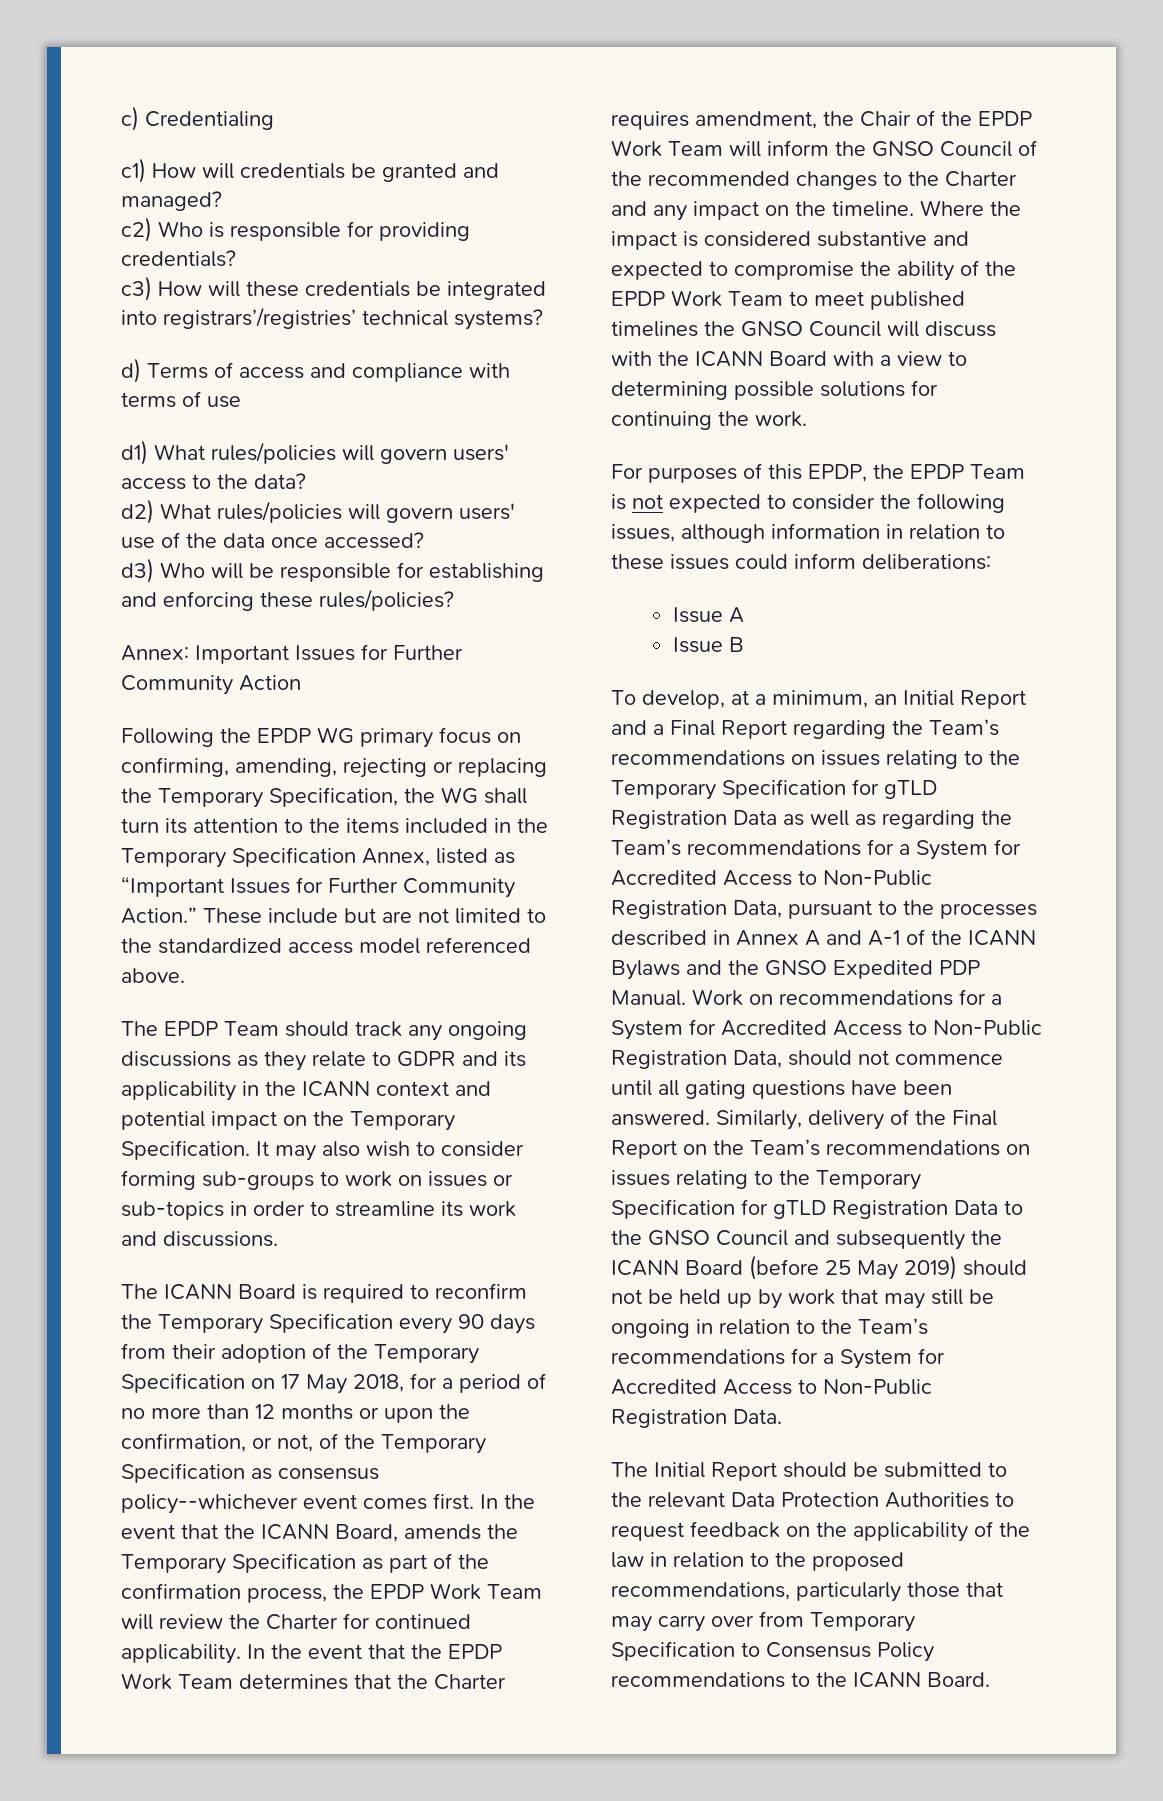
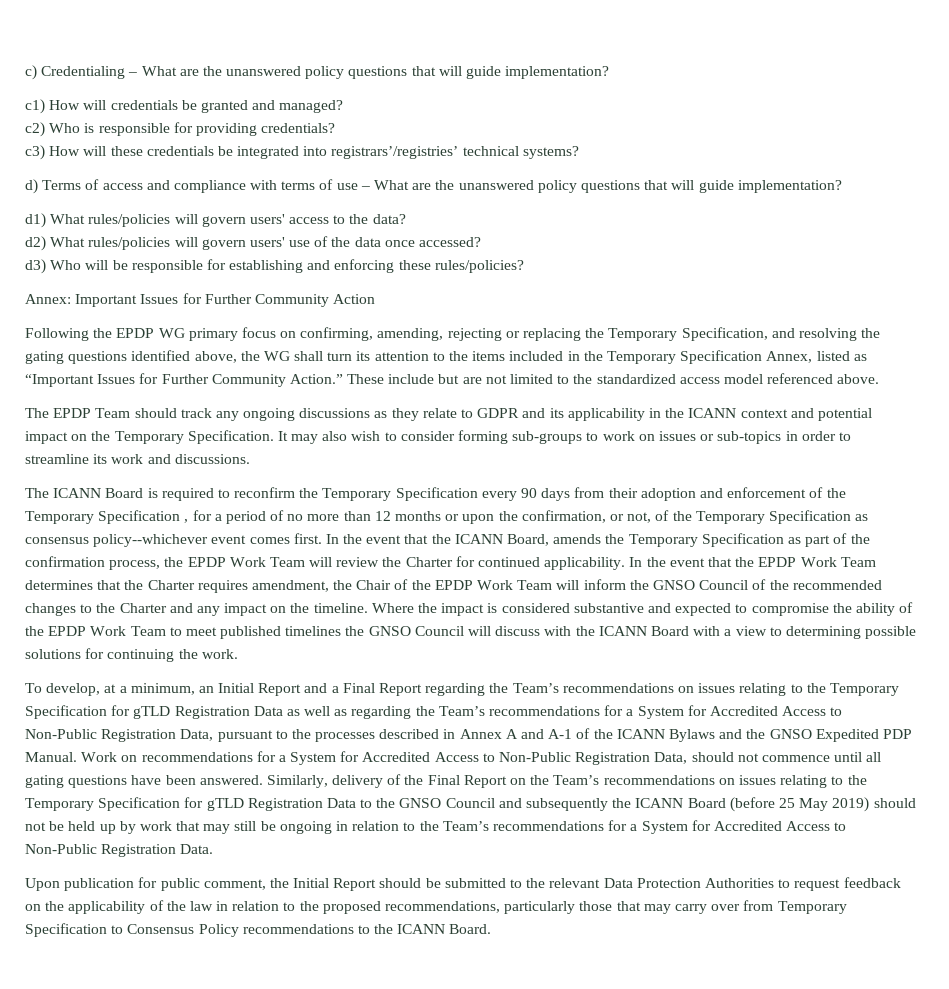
- c) Credentialing
+ c) Credentialing – What are the unanswered policy questions that will guide implementation?
- d) Terms of access and compliance with terms of use
+ d) Terms of access and compliance with terms of use – What are the unanswered policy questions that will guide implementation?
- Following the EPDP WG primary focus on confirming, amending, rejecting or replacing the Temporary Specification, the WG shall turn its attention to the items included in the Temporary Specification Annex, listed as “Important Issues for Further Community Action.”
+ Following the EPDP WG primary focus on confirming, amending, rejecting or replacing the Temporary Specification, and resolving the gating questions identified above, the WG shall turn its attention to the items included in the Temporary Specification Annex, listed as “Important Issues for Further Community Action.”
- The ICANN Board is required to reconfirm the Temporary Specification every 90 days from their adoption of the Temporary Specification on 17 May 2018, for a period of no more than 12 months or upon the confirmation, or not, of the Temporary Specification as consensus policy--whichever event comes first.
+ The ICANN Board is required to reconfirm the Temporary Specification every 90 days from their adoption and enforcement of the Temporary Specification , for a period of no more than 12 months or upon the confirmation, or not, of the Temporary Specification as consensus policy--whichever event comes first.
- For purposes of this EPDP, the EPDP Team is not expected to consider the following issues, although information in relation to these issues could inform deliberations:
- Issue A
- Issue B
- The Initial Report should be submitted to the relevant Data Protection Authorities to request feedback on the applicability of the law in relation to the proposed recommendations, particularly those that may carry over from Temporary Specification to Consensus Policy recommendations to the ICANN Board.
+ Upon publication for public comment, the Initial Report should be submitted to the relevant Data Protection Authorities to request feedback on the applicability of the law in relation to the proposed recommendations, particularly those that may carry over from Temporary Specification to Consensus Policy recommendations to the ICANN Board.

